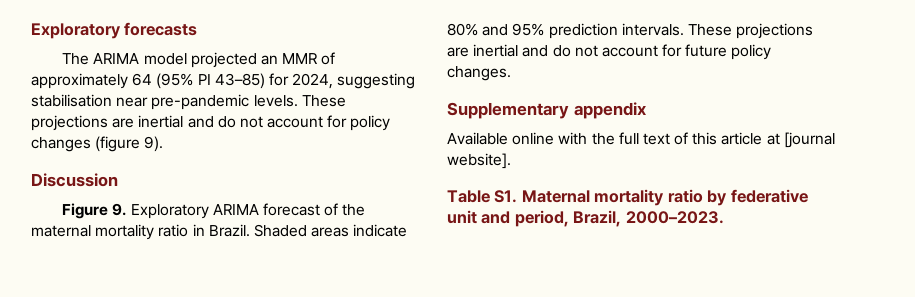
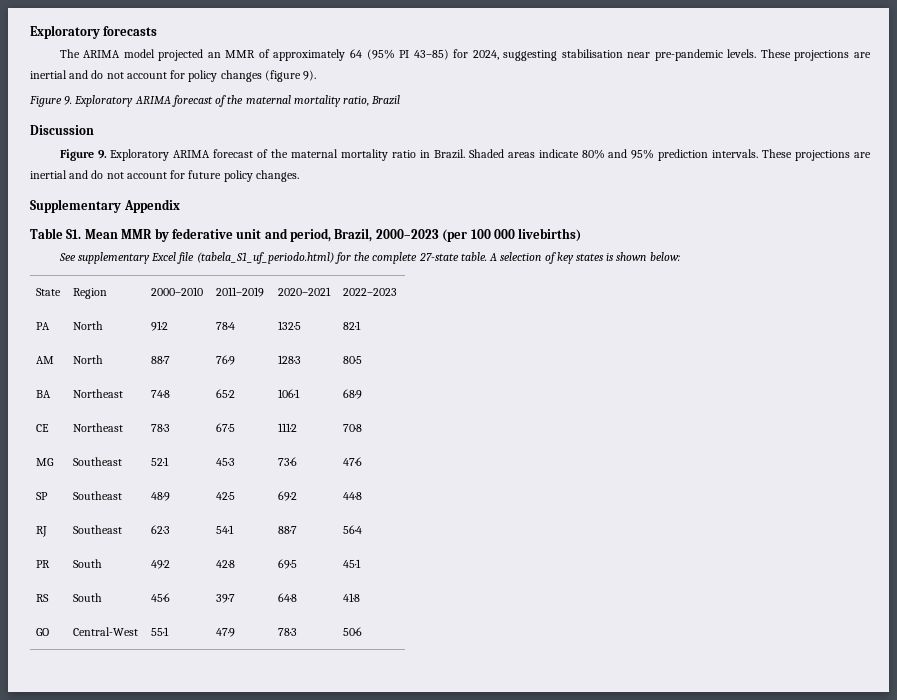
+ Figure 9. Exploratory ARIMA forecast of the maternal mortality ratio, Brazil
- Supplementary appendix
- Available online with the full text of this article at [journal website].
+ Supplementary Appendix
- Table S1. Maternal mortality ratio by federative unit and period, Brazil, 2000–2023.
+ Table S1. Mean MMR by federative unit and period, Brazil, 2000–2023 (per 100 000 livebirths)
+ See supplementary Excel file (tabela_S1_uf_periodo.html) for the complete 27-state table. A selection of key states is shown below:
+ State | Region | 2000–2010 | 2011–2019 | 2020–2021 | 2022–2023
+ PA | North | 91·2 | 78·4 | 132·5 | 82·1
+ AM | North | 88·7 | 76·9 | 128·3 | 80·5
+ BA | Northeast | 74·8 | 65·2 | 106·1 | 68·9
+ CE | Northeast | 78·3 | 67·5 | 111·2 | 70·8
+ MG | Southeast | 52·1 | 45·3 | 73·6 | 47·6
+ SP | Southeast | 48·9 | 42·5 | 69·2 | 44·8
+ RJ | Southeast | 62·3 | 54·1 | 88·7 | 56·4
+ PR | South | 49·2 | 42·8 | 69·5 | 45·1
+ RS | South | 45·6 | 39·7 | 64·8 | 41·8
+ GO | Central-West | 55·1 | 47·9 | 78·3 | 50·6

